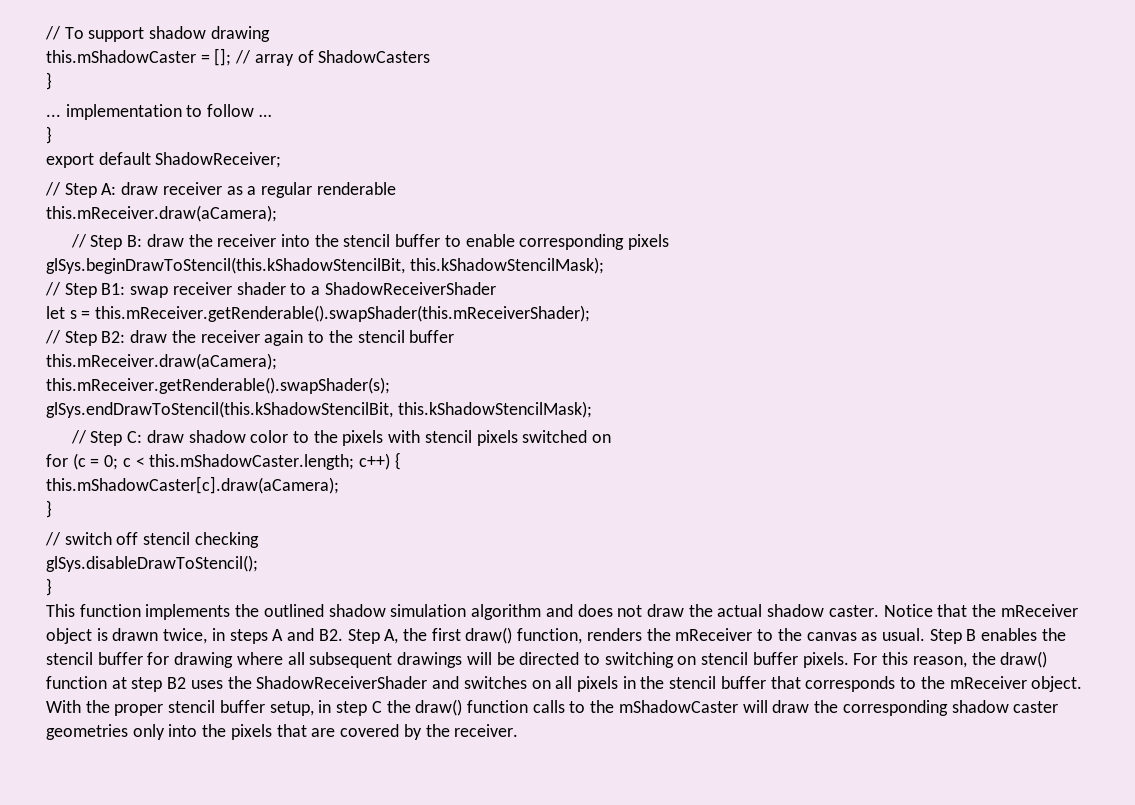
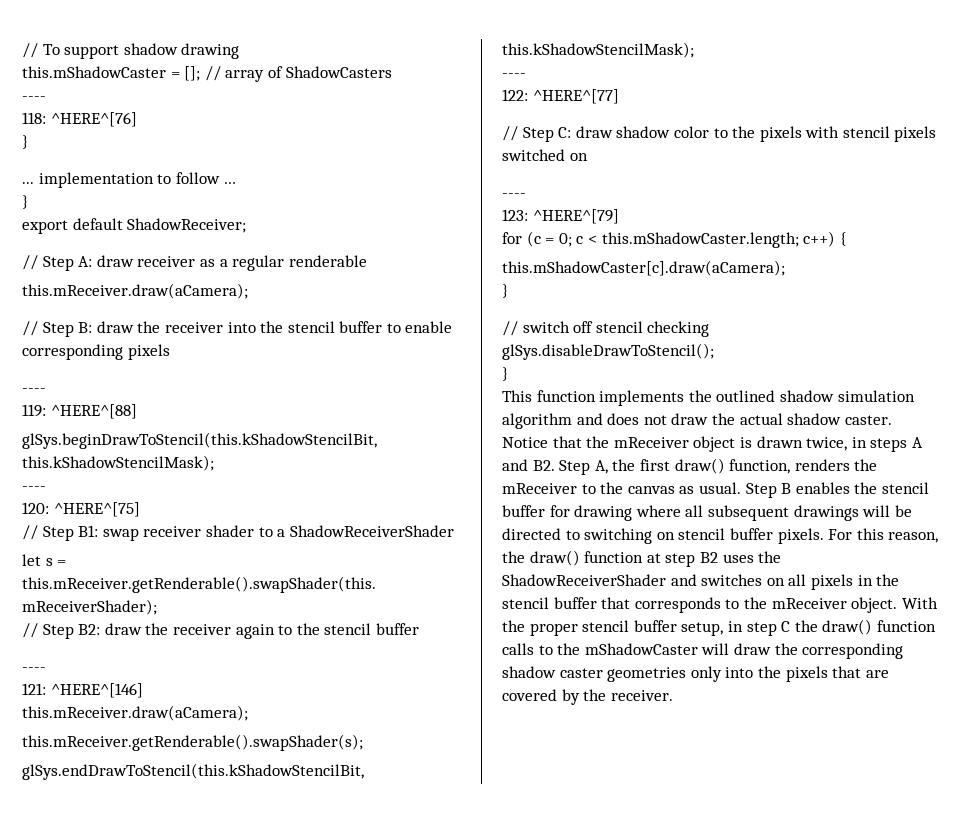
  this.mShadowCaster = []; // array of ShadowCasters
+ ----
+ 118: ^HERE^[76]
  // Step B: draw the receiver into the stencil buffer to enable corresponding pixels
+ ----
+ 119: ^HERE^[88]
  glSys.beginDrawToStencil(this.kShadowStencilBit, this.kShadowStencilMask);
+ ----
+ 120: ^HERE^[75]
  // Step B2: draw the receiver again to the stencil buffer
+ ----
+ 121: ^HERE^[146]
  glSys.endDrawToStencil(this.kShadowStencilBit, this.kShadowStencilMask);
+ ----
+ 122: ^HERE^[77]
  // Step C: draw shadow color to the pixels with stencil pixels switched on
+ ----
+ 123: ^HERE^[79]

